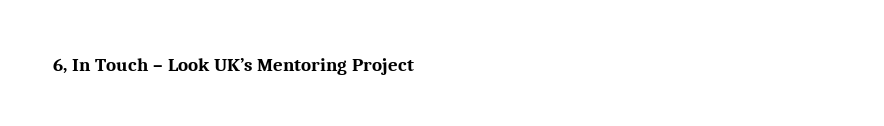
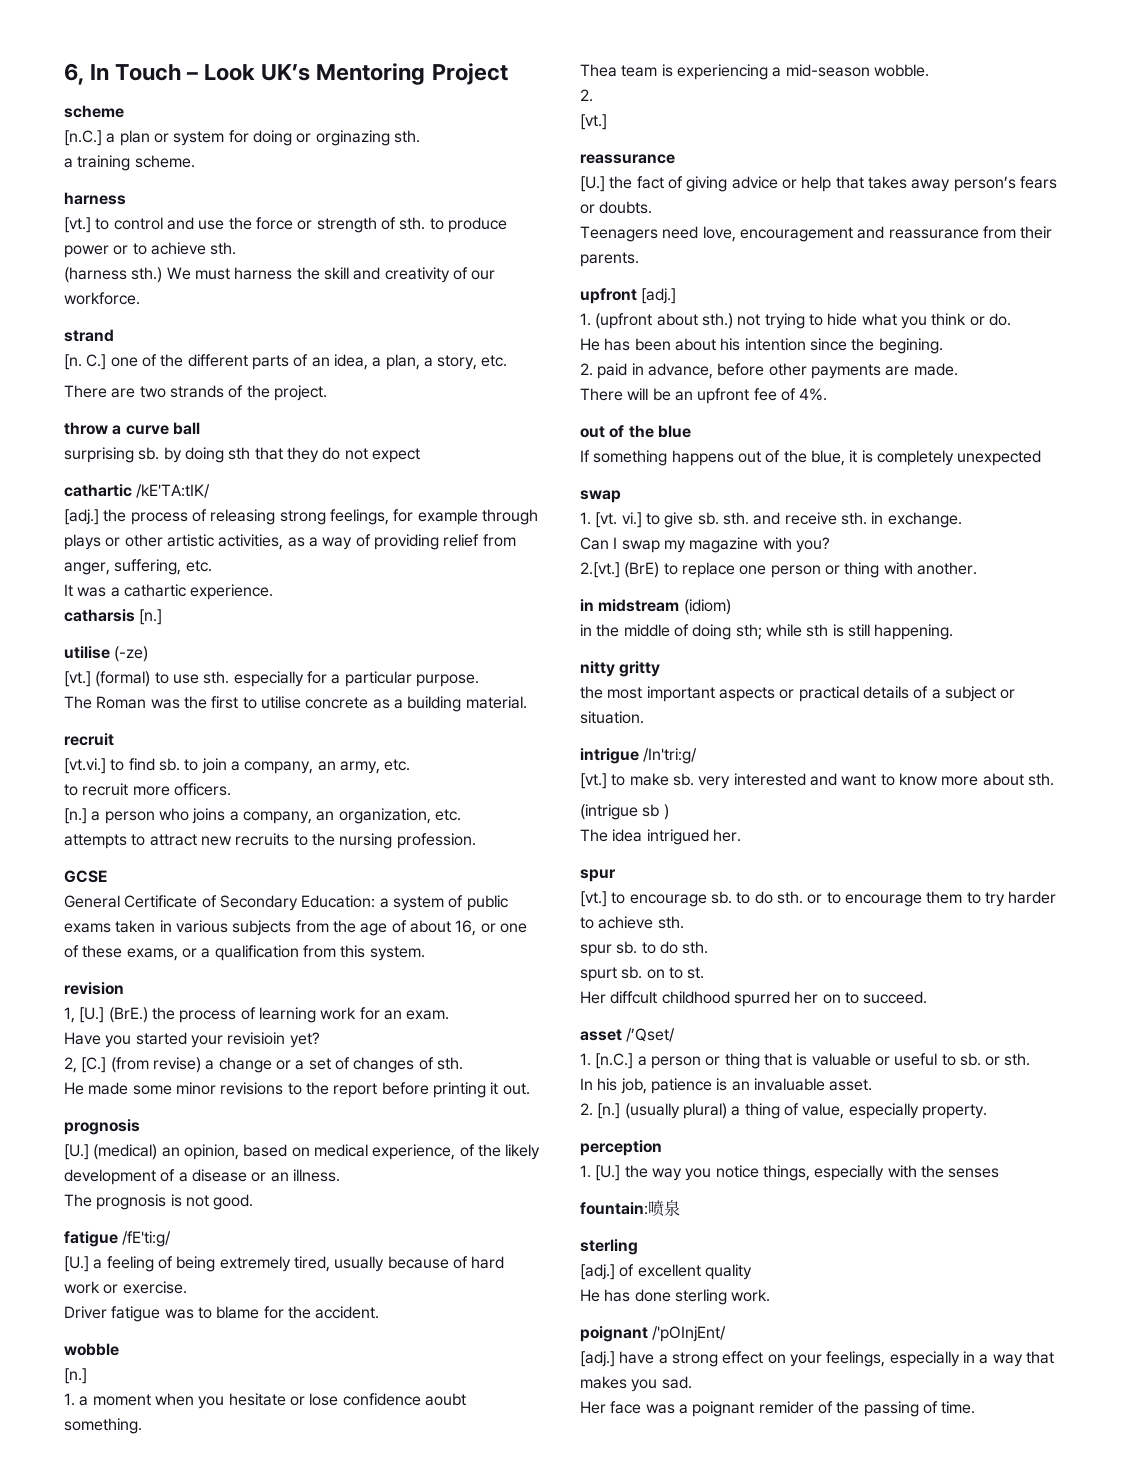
+ scheme
+ [n.C.] a plan or system for doing or orginazing sth.
+ a training scheme.
+ harness
+ [vt.] to control and use the force or strength of sth. to produce power or to achieve sth.
+ (harness sth.) We must harness the skill and creativity of our workforce.
+ strand
+ [n. C.] one of the different parts of an idea, a plan, a story, etc.
+ There are two strands of the project.
+ throw a curve ball
+ surprising sb. by doing sth that they do not expect
+ cathartic /kE'TA:tIK/
+ [adj.] the process of releasing strong feelings, for example through plays or other artistic activities, as a way of providing relief from anger, suffering, etc.
+ It was a cathartic experience.
+ catharsis [n.]
+ utilise (-ze)
+ [vt.] (formal) to use sth. especially for a particular purpose.
+ The Roman was the first to utilise concrete as a building material.
+ recruit
+ [vt.vi.] to find sb. to join a company, an army, etc.
+ to recruit more officers.
+ [n.] a person who joins a company, an organization, etc.
+ attempts to attract new recruits to the nursing profession.
+ GCSE
+ General Certificate of Secondary Education: a system of public exams taken in various subjects from the age of about 16, or one of these exams, or a qualification from this system.
+ revision
+ 1, [U.] (BrE.) the process of learning work for an exam.
+ Have you started your revisioin yet?
+ 2, [C.] (from revise) a change or a set of changes of sth.
+ He made some minor revisions to the report before printing it out.
+ prognosis
+ [U.] (medical) an opinion, based on medical experience, of the likely development of a disease or an illness.
+ The prognosis is not good.
+ fatigue /fE'ti:g/
+ [U.] a feeling of being extremely tired, usually because of hard work or exercise.
+ Driver fatigue was to blame for the accident.
+ wobble
+ [n.]
+ 1. a moment when you hesitate or lose confidence aoubt something.
+ Thea team is experiencing a mid-season wobble.
+ 2.
+ [vt.]
+ reassurance
+ [U.] the fact of giving advice or help that takes away person’s fears or doubts.
+ Teenagers need love, encouragement and reassurance from their parents.
+ upfront [adj.]
+ 1. (upfront about sth.) not trying to hide what you think or do.
+ He has been about his intention since the begining.
+ 2. paid in advance, before other payments are made.
+ There will be an upfront fee of 4%.
+ out of the blue
+ If something happens out of the blue, it is completely unexpected
+ swap
+ 1. [vt. vi.] to give sb. sth. and receive sth. in exchange.
+ Can I swap my magazine with you?
+ 2.[vt.] (BrE) to replace one person or thing with another.
+ in midstream (idiom)
+ in the middle of doing sth; while sth is still happening.
+ nitty gritty
+ the most important aspects or practical details of a subject or situation.
+ intrigue /In'tri:g/
+ [vt.] to make sb. very interested and want to know more about sth.
+ (intrigue sb )
+ The idea intrigued her.
+ spur
+ [vt.] to encourage sb. to do sth. or to encourage them to try harder to achieve sth.
+ spur sb. to do sth.
+ spurt sb. on to st.
+ Her diffcult childhood spurred her on to succeed.
+ asset /’Qset/
+ 1. [n.C.] a person or thing that is valuable or useful to sb. or sth.
+ In his job, patience is an invaluable asset.
+ 2. [n.] (usually plural) a thing of value, especially property.
+ perception
+ 1. [U.] the way you notice things, especially with the senses
+ fountain:喷泉
+ sterling
+ [adj.] of excellent quality
+ He has done sterling work.
+ poignant /'pOInjEnt/
+ [adj.] have a strong effect on your feelings, especially in a way that makes you sad.
+ Her face was a poignant remider of the passing of time.

